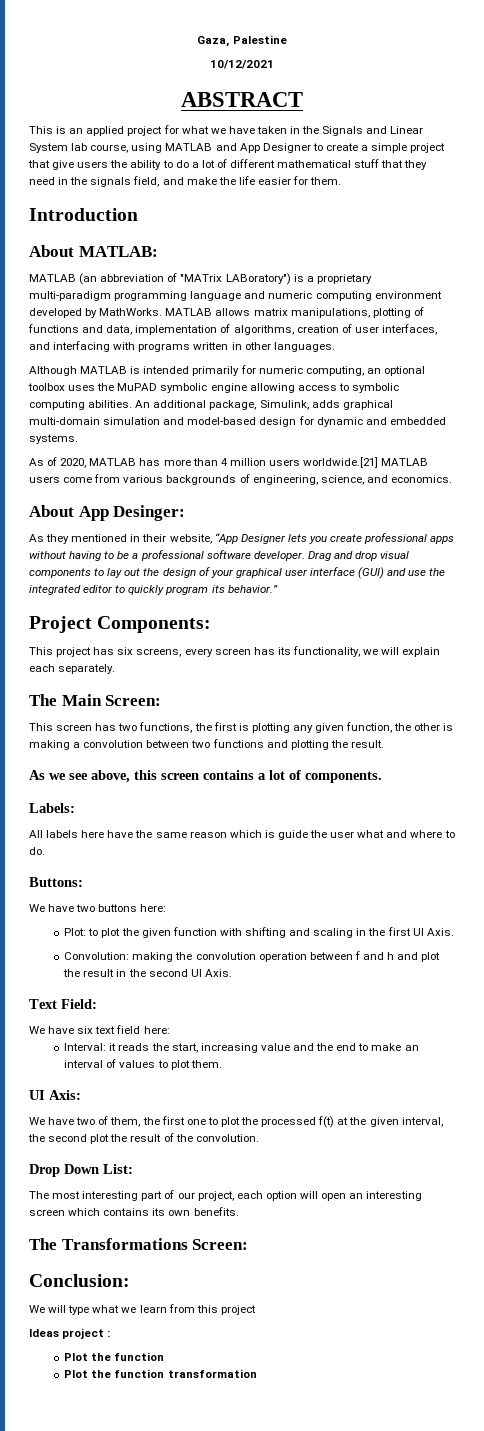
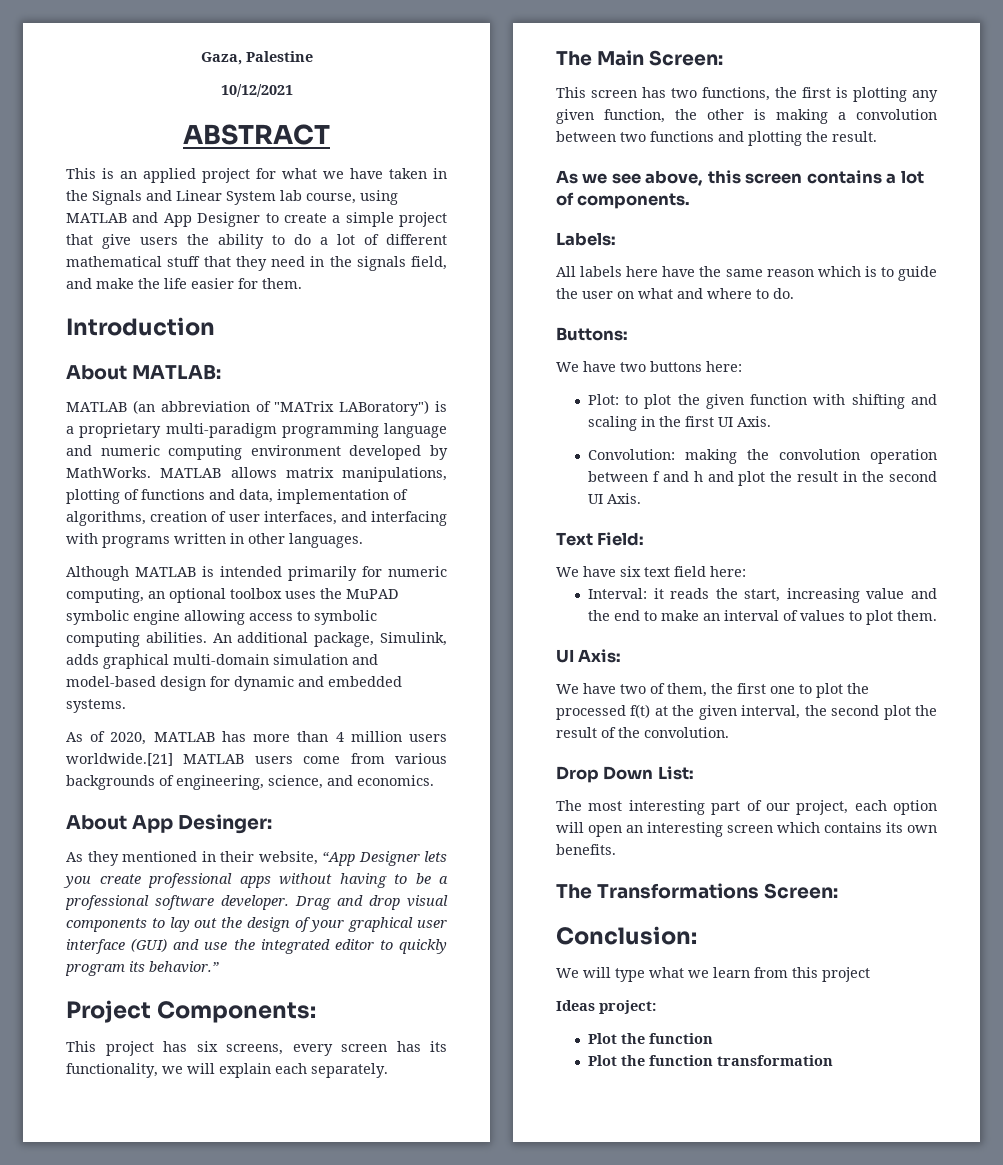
- All labels here have the same reason which is guide the user what and where to do.
+ All labels here have the same reason which is to guide the user on what and where to do.
- Ideas project :
+ Ideas project:

